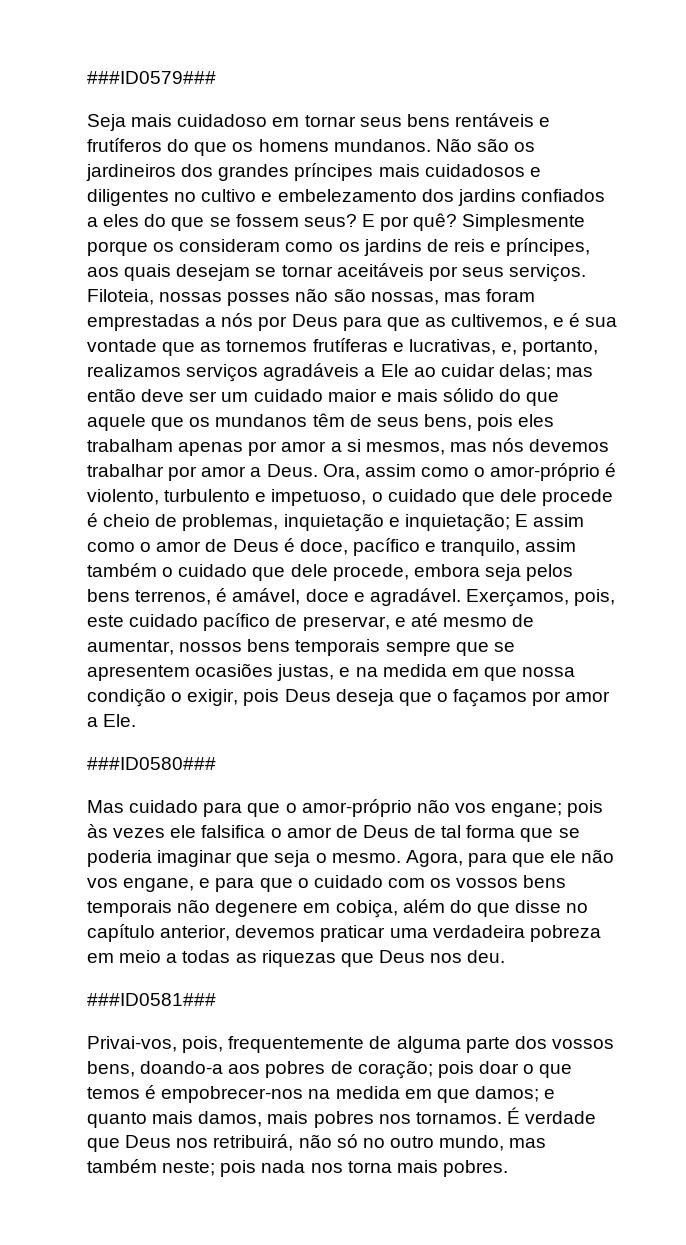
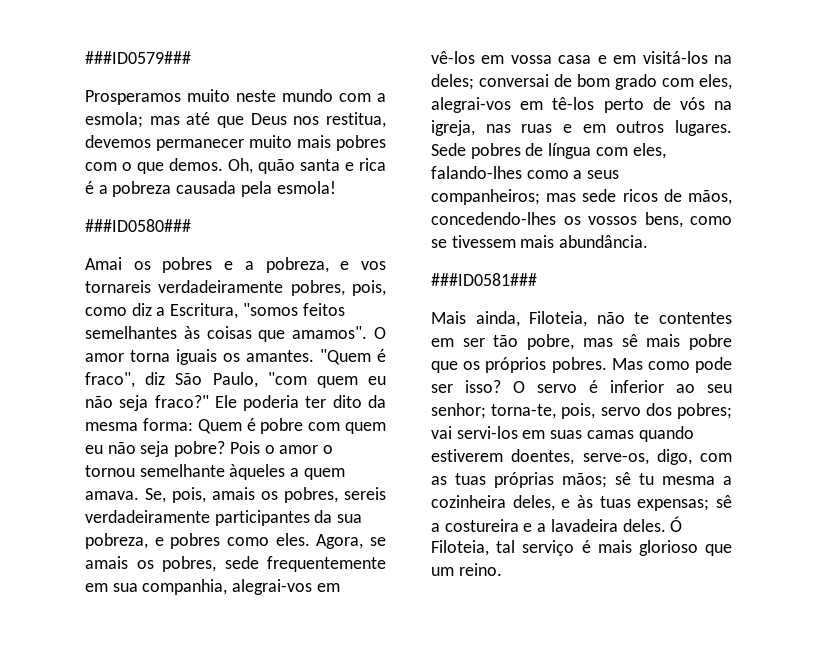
- Seja mais cuidadoso em tornar seus bens rentáveis e frutíferos do que os homens mundanos. Não são os jardineiros dos grandes príncipes mais cuidadosos e diligentes no cultivo e embelezamento dos jardins confiados a eles do que se fossem seus? E por quê? Simplesmente porque os consideram como os jardins de reis e príncipes, aos quais desejam se tornar aceitáveis por seus serviços. Filoteia, nossas posses não são nossas, mas foram emprestadas a nós por Deus para que as cultivemos, e é sua vontade que as tornemos frutíferas e lucrativas, e, portanto, realizamos serviços agradáveis a Ele ao cuidar delas; mas então deve ser um cuidado maior e mais sólido do que aquele que os mundanos têm de seus bens, pois eles trabalham apenas por amor a si mesmos, mas nós devemos trabalhar por amor a Deus. Ora, assim como o amor-próprio é violento, turbulento e impetuoso, o cuidado que dele procede é cheio de problemas, inquietação e inquietação; E assim como o amor de Deus é doce, pacífico e tranquilo, assim também o cuidado que dele procede, embora seja pelos bens terrenos, é amável, doce e agradável. Exerçamos, pois, este cuidado pacífico de preservar, e até mesmo de aumentar, nossos bens temporais sempre que se apresentem ocasiões justas, e na medida em que nossa condição o exigir, pois Deus deseja que o façamos por amor a Ele.
+ Prosperamos muito neste mundo com a esmola; mas até que Deus nos restitua, devemos permanecer muito mais pobres com o que demos. Oh, quão santa e rica é a pobreza causada pela esmola!
  ###ID0580###
- Mas cuidado para que o amor-próprio não vos engane; pois às vezes ele falsifica o amor de Deus de tal forma que se poderia imaginar que seja o mesmo. Agora, para que ele não vos engane, e para que o cuidado com os vossos bens temporais não degenere em cobiça, além do que disse no capítulo anterior, devemos praticar uma verdadeira pobreza em meio a todas as riquezas que Deus nos deu.
+ Amai os pobres e a pobreza, e vos tornareis verdadeiramente pobres, pois, como diz a Escritura, "somos feitos semelhantes às coisas que amamos". O amor torna iguais os amantes. "Quem é fraco", diz São Paulo, "com quem eu não seja fraco?" Ele poderia ter dito da mesma forma: Quem é pobre com quem eu não seja pobre? Pois o amor o tornou semelhante àqueles a quem amava. Se, pois, amais os pobres, sereis verdadeiramente participantes da sua pobreza, e pobres como eles. Agora, se amais os pobres, sede frequentemente em sua companhia, alegrai-vos em vê-los em vossa casa e em visitá-los na deles; conversai de bom grado com eles, alegrai-vos em tê-los perto de vós na igreja, nas ruas e em outros lugares. Sede pobres de língua com eles, falando-lhes como a seus companheiros; mas sede ricos de mãos, concedendo-lhes os vossos bens, como se tivessem mais abundância.
  ###ID0581###
- Privai-vos, pois, frequentemente de alguma parte dos vossos bens, doando-a aos pobres de coração; pois doar o que temos é empobrecer-nos na medida em que damos; e quanto mais damos, mais pobres nos tornamos. É verdade que Deus nos retribuirá, não só no outro mundo, mas também neste; pois nada nos torna mais pobres.
+ Mais ainda, Filoteia, não te contentes em ser tão pobre, mas sê mais pobre que os próprios pobres. Mas como pode ser isso? O servo é inferior ao seu senhor; torna-te, pois, servo dos pobres; vai servi-los em suas camas quando estiverem doentes, serve-os, digo, com as tuas próprias mãos; sê tu mesma a cozinheira deles, e às tuas expensas; sê a costureira e a lavadeira deles. Ó Filoteia, tal serviço é mais glorioso que um reino.

